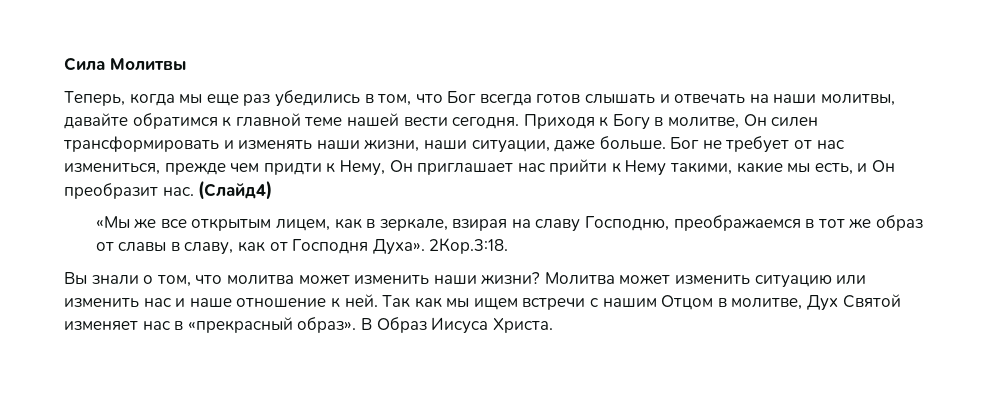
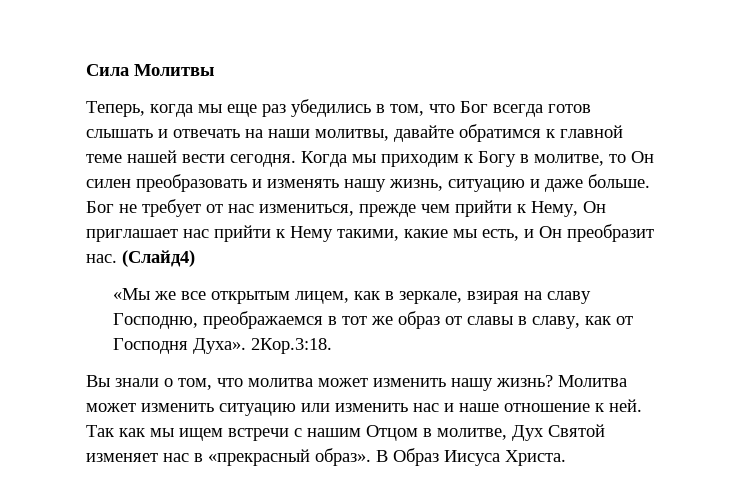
- Приходя к Богу в молитве, Он силен трансформировать и изменять наши жизни, наши ситуации, даже больше.
+ Когда мы приходим к Богу в молитве, то Он силен преобразовать и изменять нашу жизнь, ситуацию и даже больше.
- Бог не требует от нас измениться, прежде чем придти к Нему, Он приглашает нас прийти к Нему такими, какие мы есть, и Он преобразит нас.
+ Бог не требует от нас измениться, прежде чем прийти к Нему, Он приглашает нас прийти к Нему такими, какие мы есть, и Он преобразит нас.
- Вы знали о том, что молитва может изменить наши жизни?
+ Вы знали о том, что молитва может изменить нашу жизнь?

